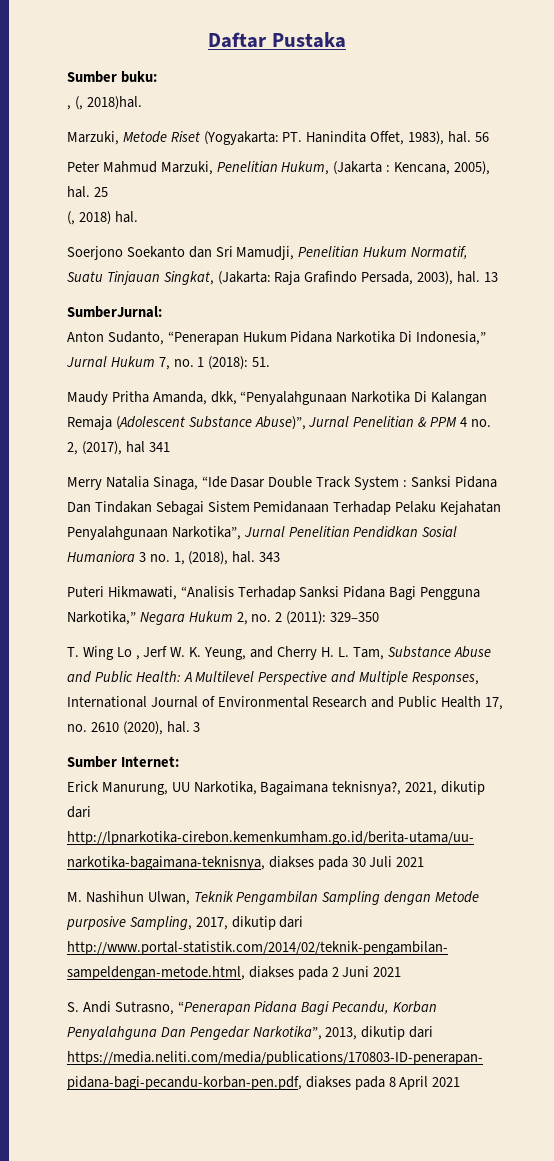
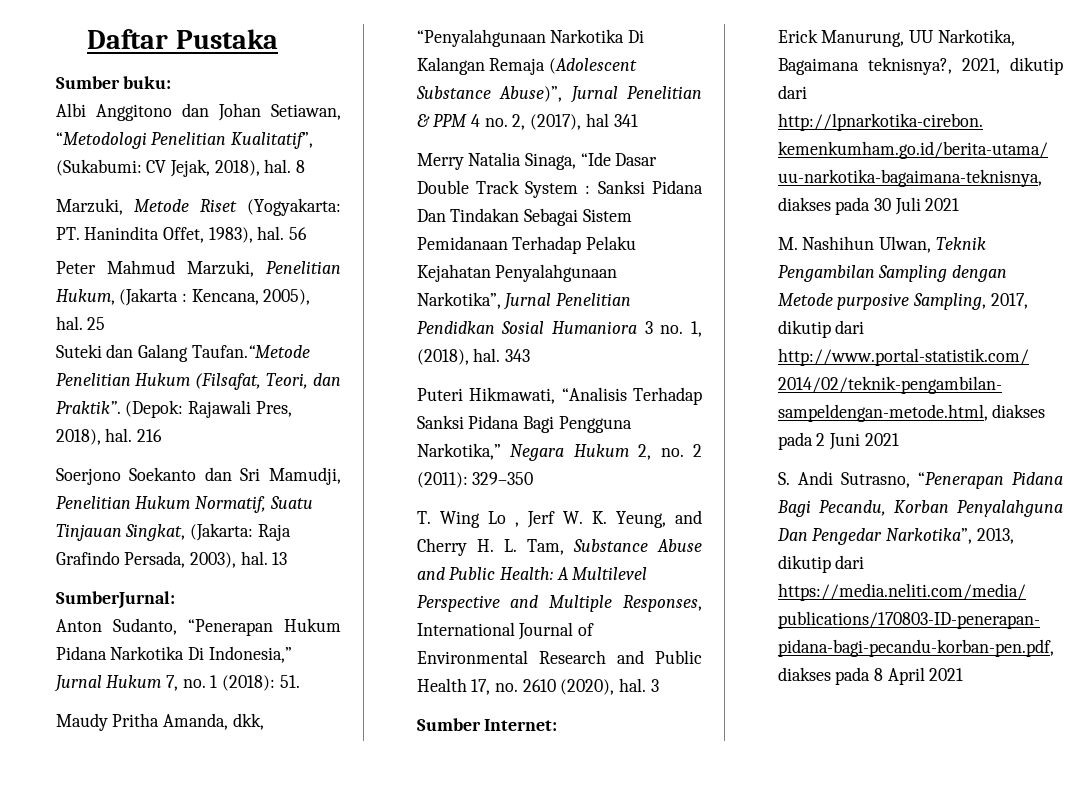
- , (, 2018)hal.
+ Albi Anggitono dan Johan Setiawan, “Metodologi Penelitian Kualitatif”, (Sukabumi: CV Jejak, 2018), hal. 8
- (, 2018) hal.
+ Suteki dan Galang Taufan.“Metode Penelitian Hukum (Filsafat, Teori, dan Praktik”. (Depok: Rajawali Pres, 2018), hal. 216

